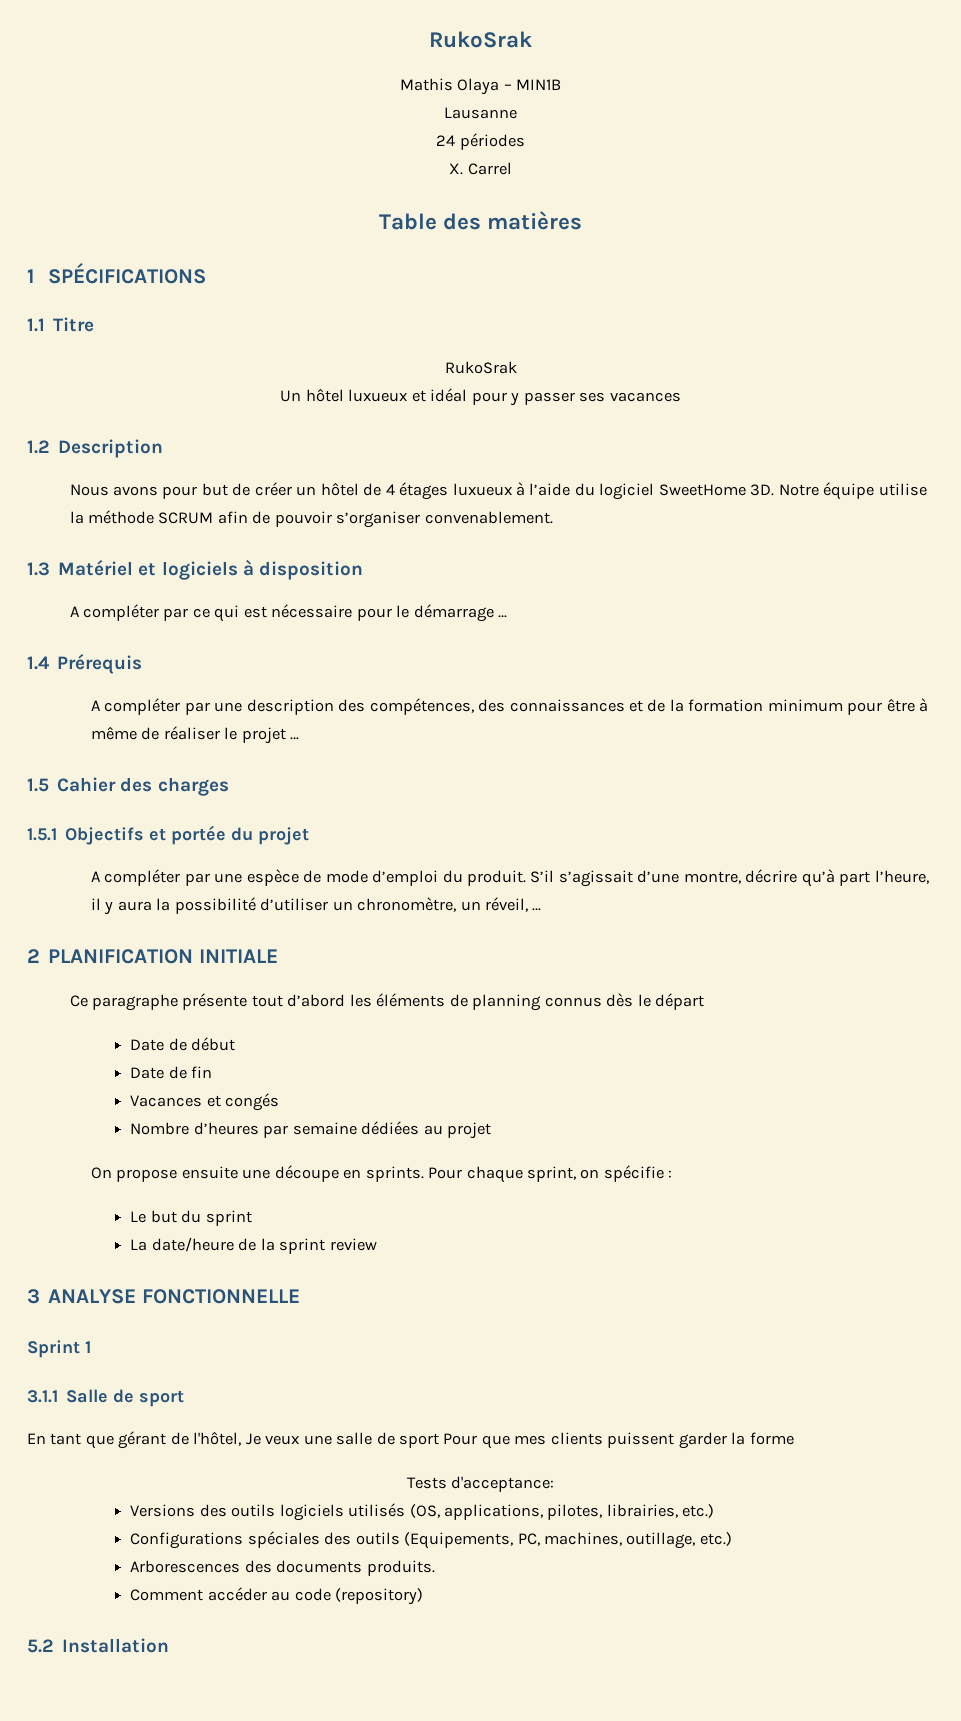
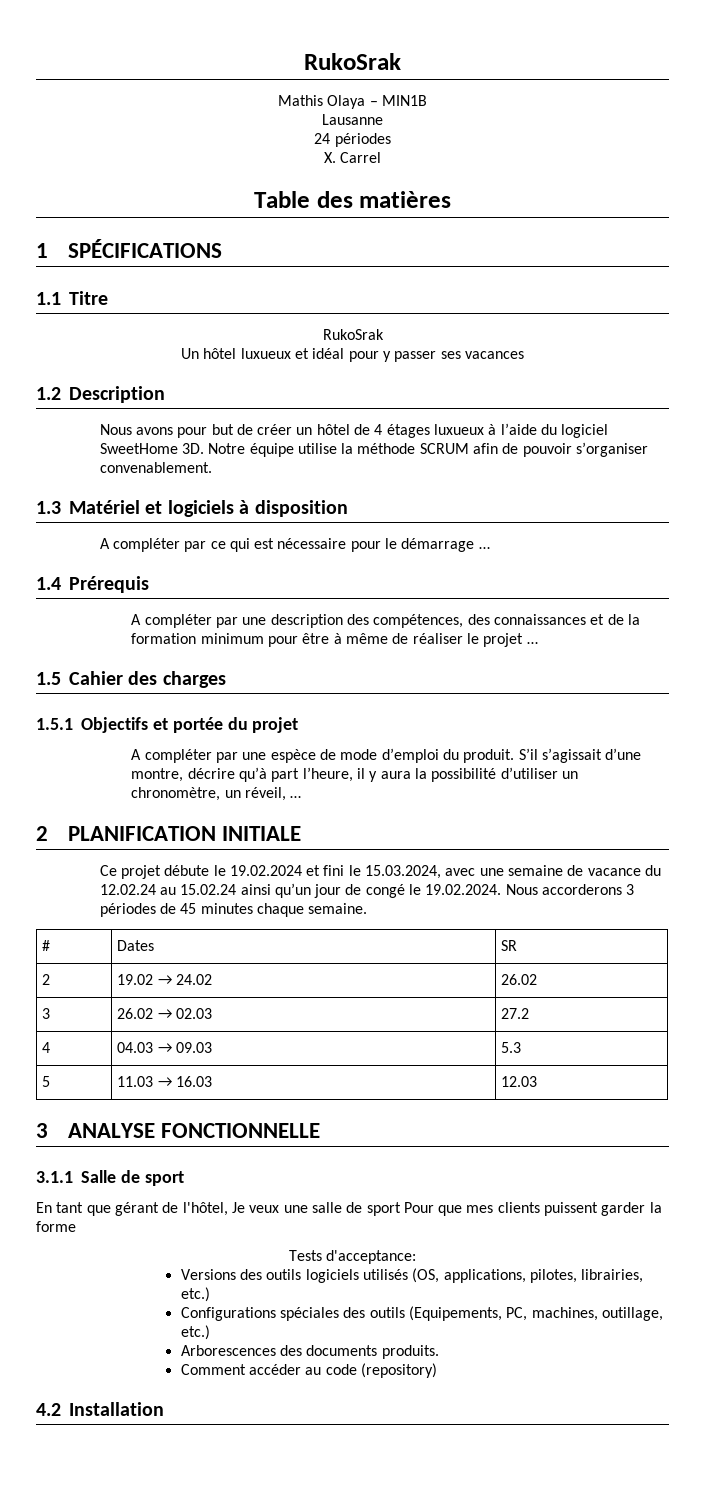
- Ce paragraphe présente tout d’abord les éléments de planning connus dès le départ
- Date de début
- Date de fin
- Vacances et congés
- Nombre d’heures par semaine dédiées au projet
- On propose ensuite une découpe en sprints. Pour chaque sprint, on spécifie :
- Le but du sprint
- La date/heure de la sprint review
+ Ce projet débute le 19.02.2024 et fini le 15.03.2024, avec une semaine de vacance du 12.02.24 au 15.02.24 ainsi qu’un jour de congé le 19.02.2024. Nous accorderons 3 périodes de 45 minutes chaque semaine.
+ # | Dates | SR
+ 2 | 19.02 → 24.02 | 26.02
+ 3 | 26.02 → 02.03 | 27.2
+ 4 | 04.03 → 09.03 | 5.3
+ 5 | 11.03 → 16.03 | 12.03
- Sprint 1
- 5.2 Installation
+ 4.2 Installation

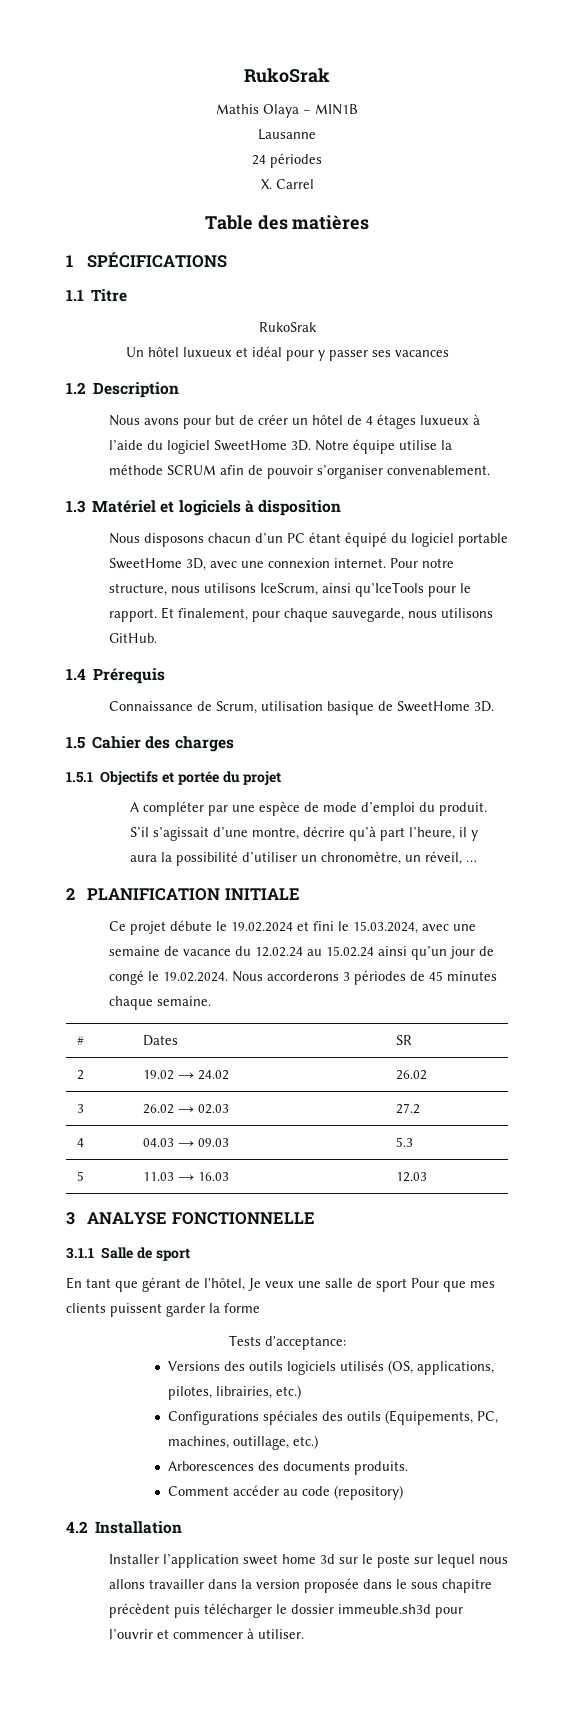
- A compléter par ce qui est nécessaire pour le démarrage …
+ Nous disposons chacun d’un PC étant équipé du logiciel portable SweetHome 3D, avec une connexion internet. Pour notre structure, nous utilisons IceScrum, ainsi qu’IceTools pour le rapport. Et finalement, pour chaque sauvegarde, nous utilisons GitHub.
  1.4 Prérequis
- A compléter par une description des compétences, des connaissances et de la formation minimum pour être à même de réaliser le projet …
+ Connaissance de Scrum, utilisation basique de SweetHome 3D.
+ Installer l’application sweet home 3d sur le poste sur lequel nous allons travailler dans la version proposée dans le sous chapitre précèdent puis télécharger le dossier immeuble.sh3d pour l’ouvrir et commencer à utiliser.

